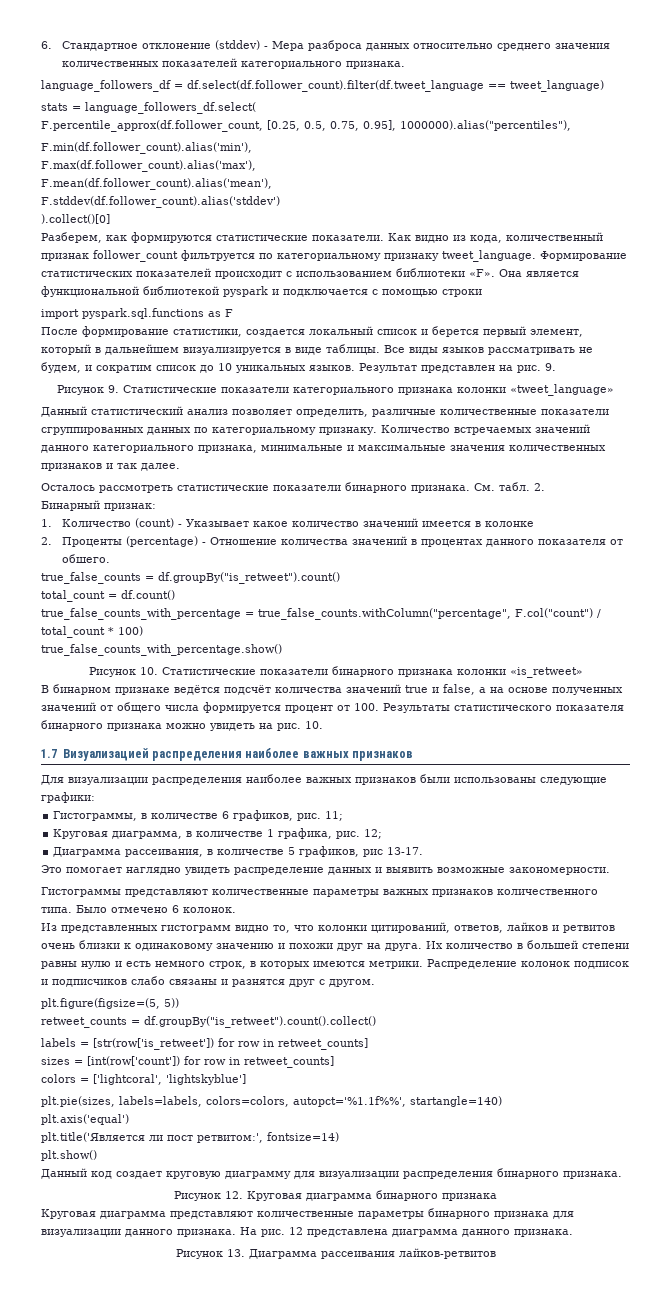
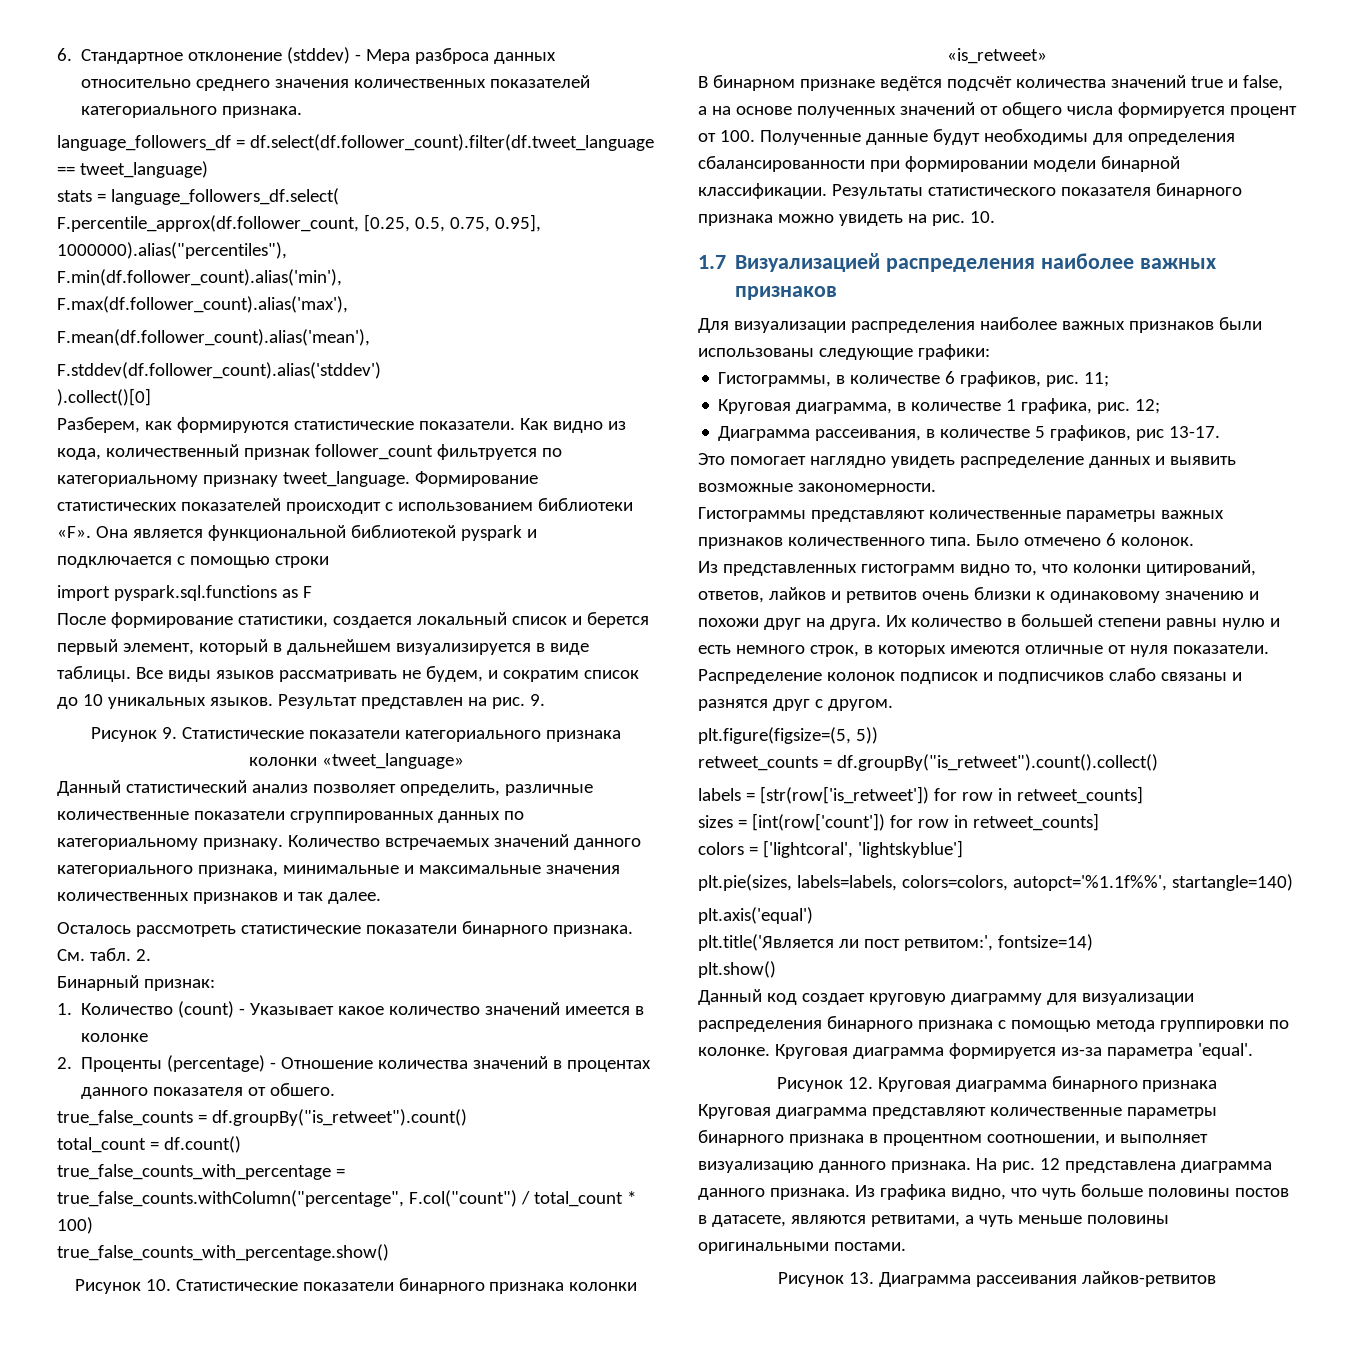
- В бинарном признаке ведётся подсчёт количества значений true и false, а на основе полученных значений от общего числа формируется процент от 100. Результаты статистического показателя бинарного признака можно увидеть на рис.
+ В бинарном признаке ведётся подсчёт количества значений true и false, а на основе полученных значений от общего числа формируется процент от 100. Полученные данные будут необходимы для определения сбалансированности при формировании модели бинарной классификации. Результаты статистического показателя бинарного признака можно увидеть на рис.
- Их количество в большей степени равны нулю и есть немного строк, в которых имеются метрики.
+ Их количество в большей степени равны нулю и есть немного строк, в которых имеются отличные от нуля показатели.
- Данный код создает круговую диаграмму для визуализации распределения бинарного признака.
+ Данный код создает круговую диаграмму для визуализации распределения бинарного признака с помощью метода группировки по колонке. Круговая диаграмма формируется из-за параметра 'equal'.
- Круговая диаграмма представляют количественные параметры бинарного признака для визуализации данного признака.
+ Круговая диаграмма представляют количественные параметры бинарного признака в процентном соотношении, и выполняет визуализацию данного признака.
+ Из графика видно, что чуть больше половины постов в датасете, являются ретвитами, а чуть меньше половины оригинальными постами.

